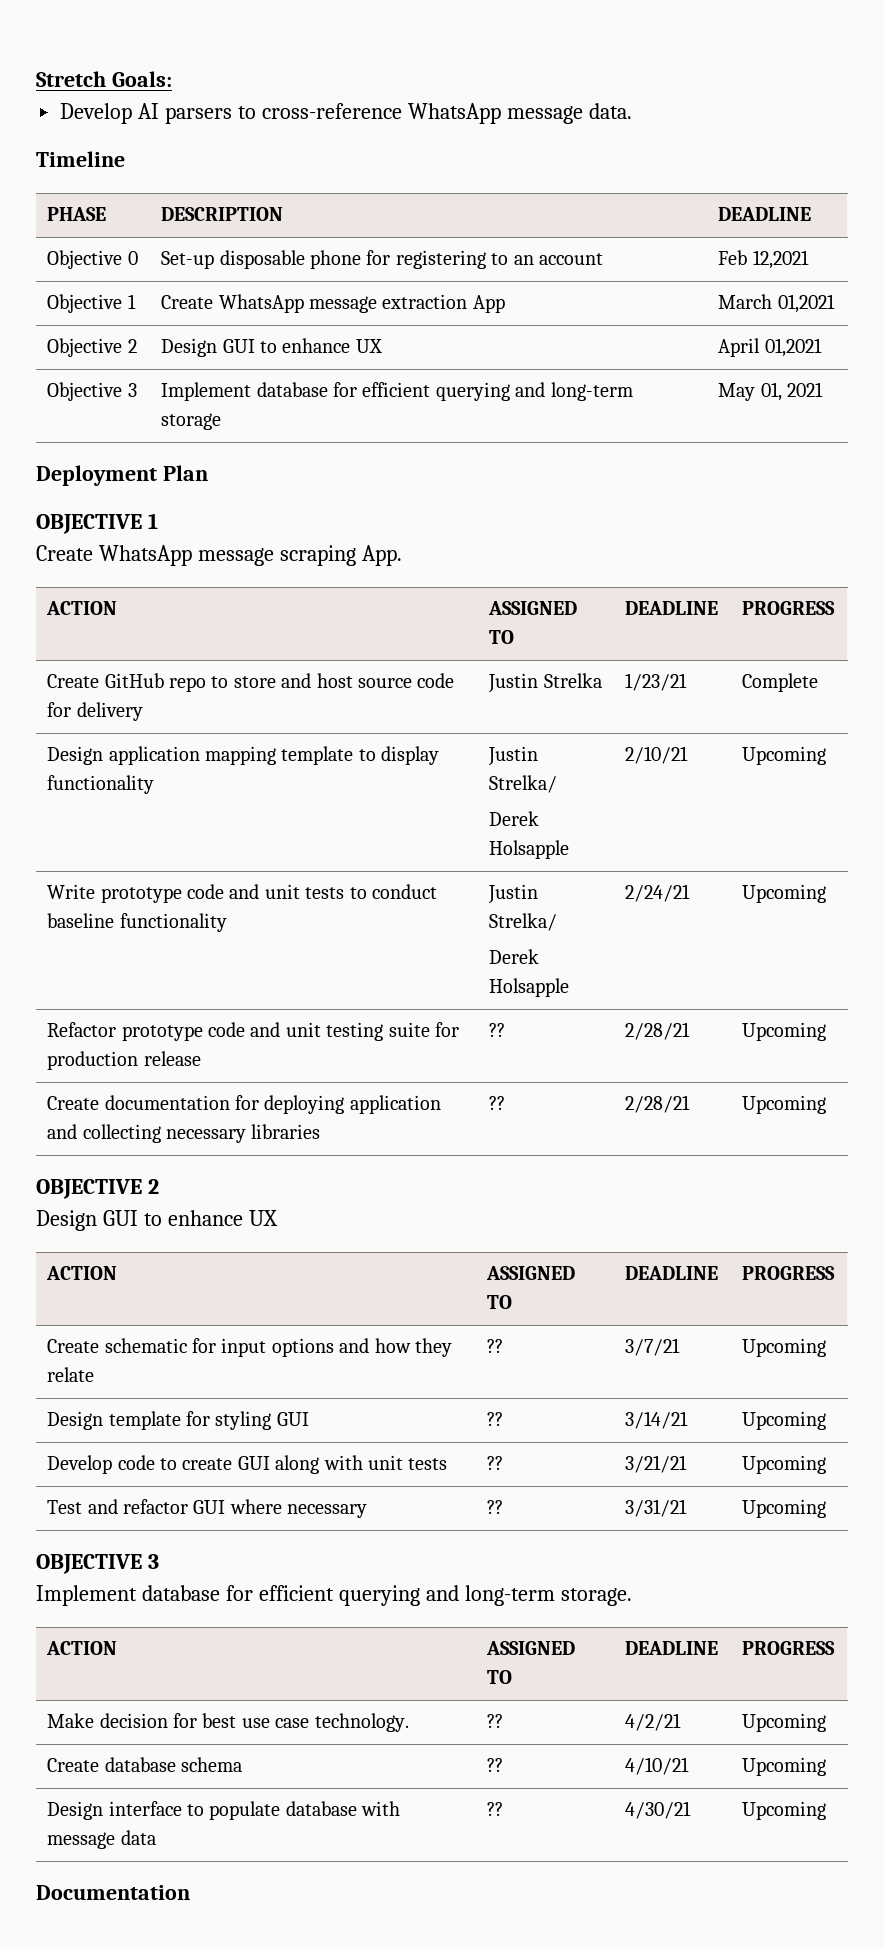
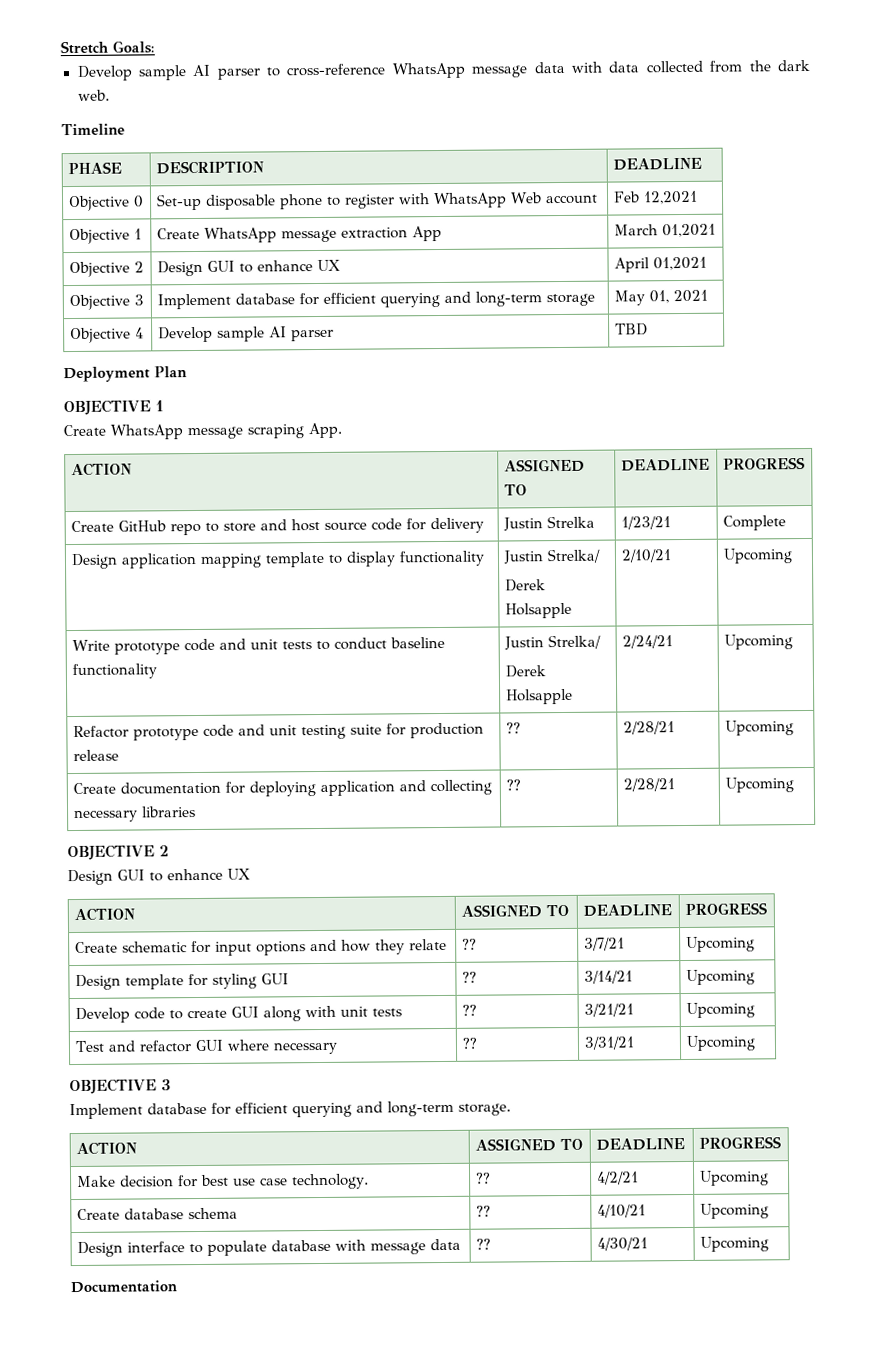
- Develop AI parsers to cross-reference WhatsApp message data.
+ Develop sample AI parser to cross-reference WhatsApp message data with data collected from the dark web.
- Objective 0 | Set-up disposable phone for registering to an account | Feb 12,2021
+ Objective 0 | Set-up disposable phone to register with WhatsApp Web account | Feb 12,2021
+ Objective 4 | Develop sample AI parser | TBD

